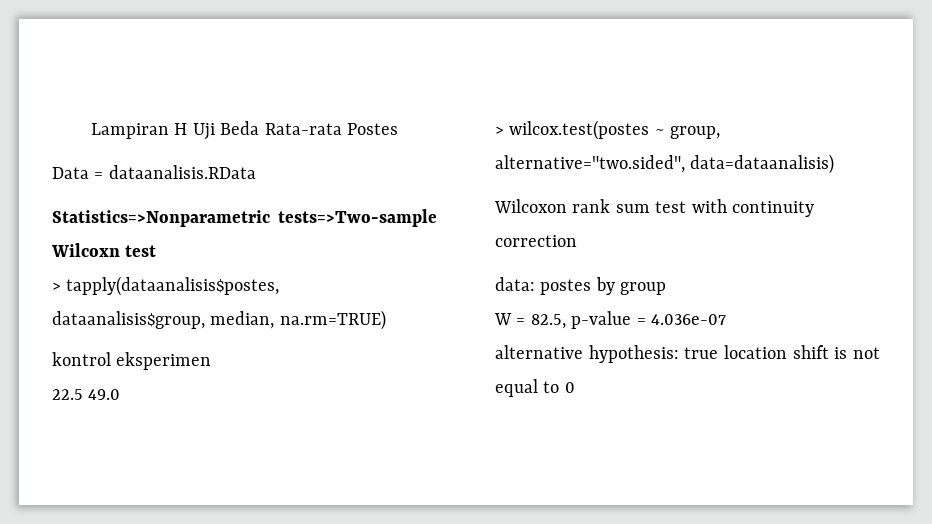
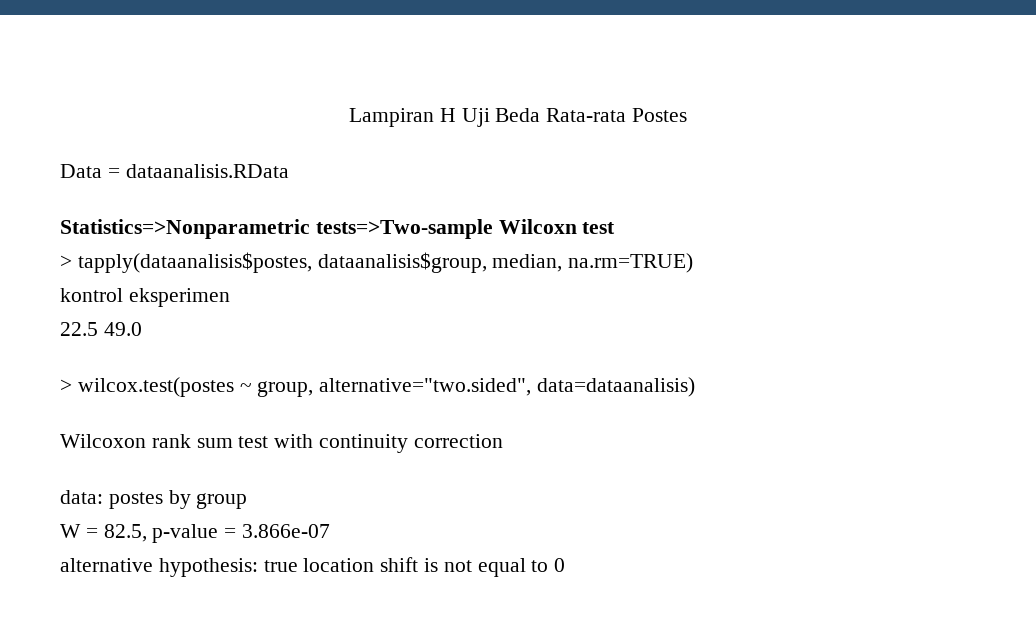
- W = 82.5, p-value = 4.036e-07
+ W = 82.5, p-value = 3.866e-07

